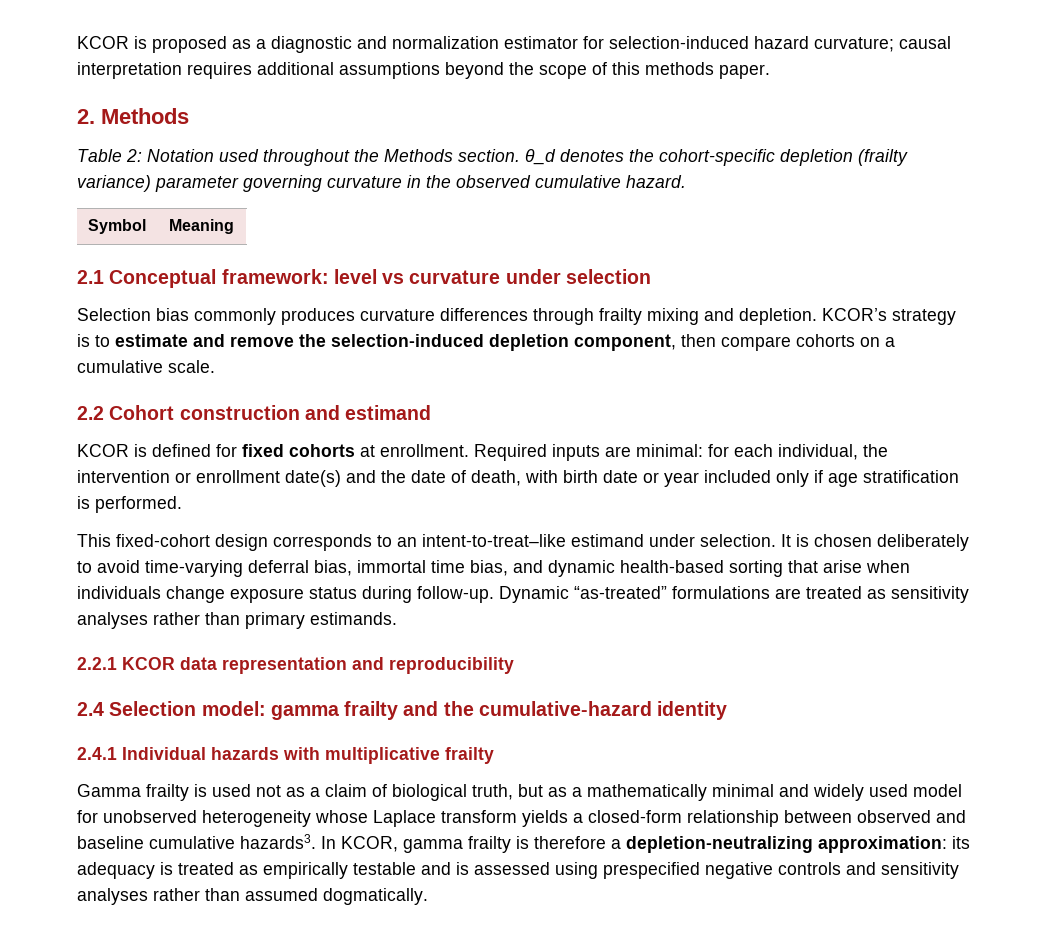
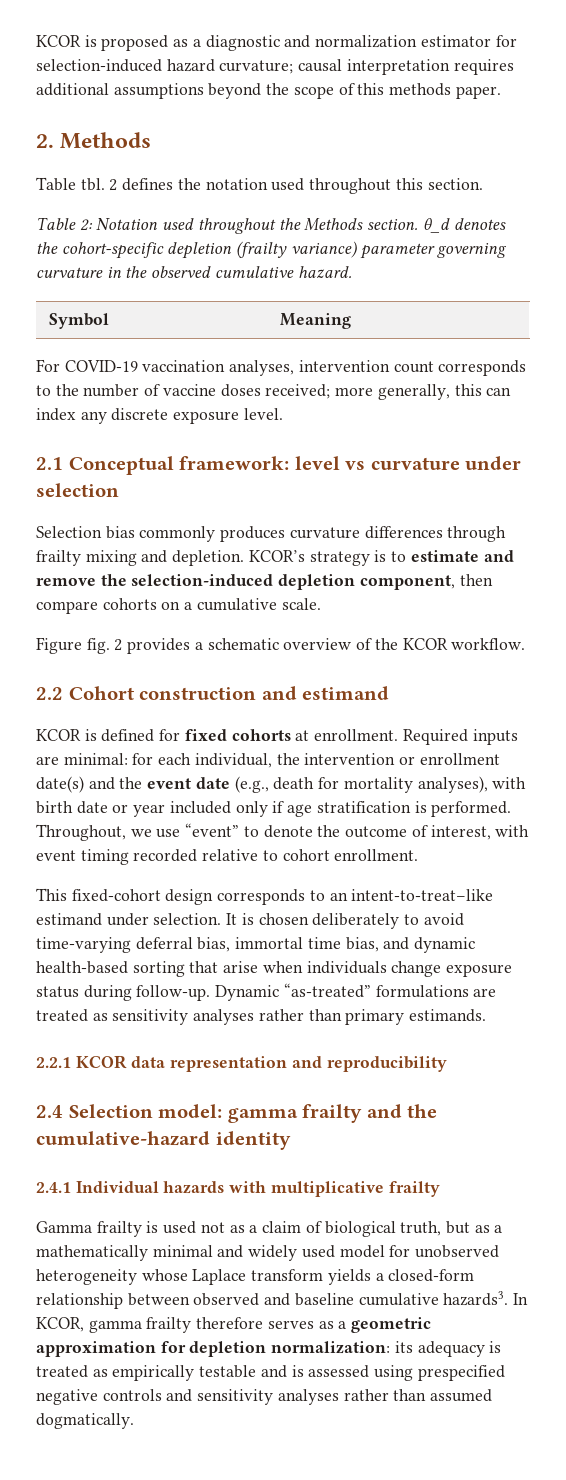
+ Table tbl. 2 defines the notation used throughout this section.
+ For COVID-19 vaccination analyses, intervention count corresponds to the number of vaccine doses received; more generally, this can index any discrete exposure level.
+ Figure fig. 2 provides a schematic overview of the KCOR workflow.
- Required inputs are minimal: for each individual, the intervention or enrollment date(s) and the date of death, with birth date or year included only if age stratification is performed.
+ Required inputs are minimal: for each individual, the intervention or enrollment date(s) and the event date (e.g., death for mortality analyses), with birth date or year included only if age stratification is performed. Throughout, we use “event” to denote the outcome of interest, with event timing recorded relative to cohort enrollment.
- In KCOR, gamma frailty is therefore a depletion-neutralizing approximation: its adequacy is treated as empirically testable and is assessed using prespecified negative controls and sensitivity analyses rather than assumed dogmatically.
+ In KCOR, gamma frailty therefore serves as a geometric approximation for depletion normalization: its adequacy is treated as empirically testable and is assessed using prespecified negative controls and sensitivity analyses rather than assumed dogmatically.

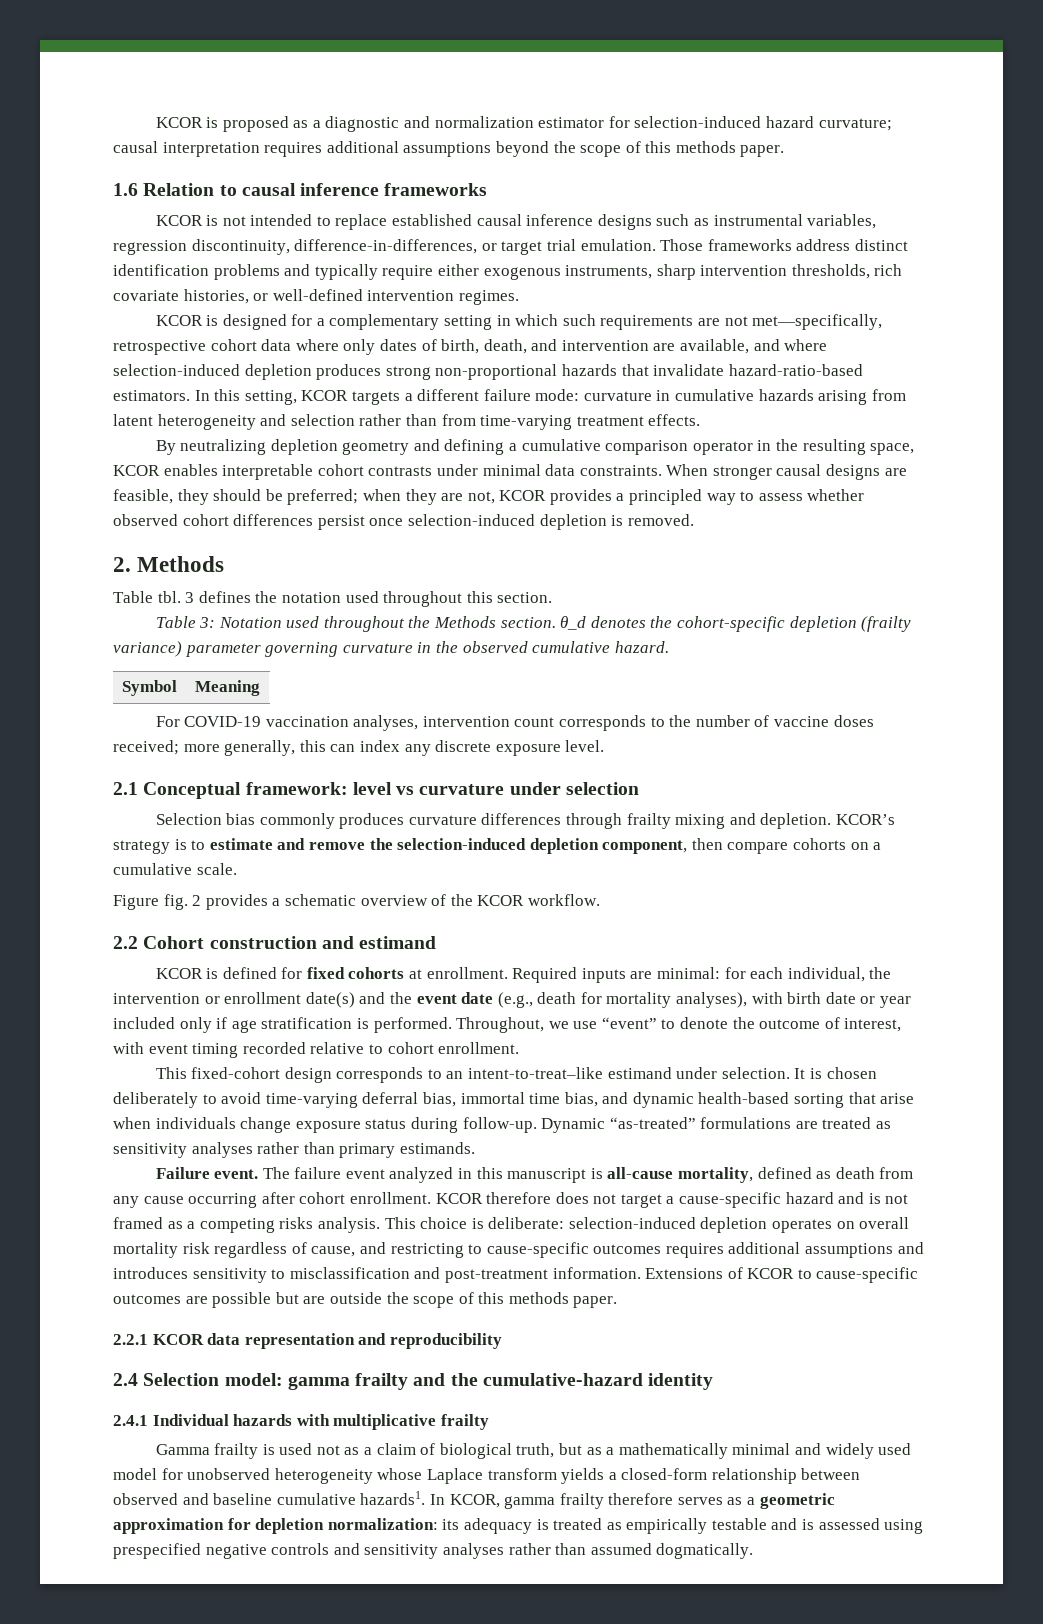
+ 1.6 Relation to causal inference frameworks
+ KCOR is not intended to replace established causal inference designs such as instrumental variables, regression discontinuity, difference-in-differences, or target trial emulation. Those frameworks address distinct identification problems and typically require either exogenous instruments, sharp intervention thresholds, rich covariate histories, or well-defined intervention regimes.
+ KCOR is designed for a complementary setting in which such requirements are not met—specifically, retrospective cohort data where only dates of birth, death, and intervention are available, and where selection-induced depletion produces strong non-proportional hazards that invalidate hazard-ratio-based estimators. In this setting, KCOR targets a different failure mode: curvature in cumulative hazards arising from latent heterogeneity and selection rather than from time-varying treatment effects.
+ By neutralizing depletion geometry and defining a cumulative comparison operator in the resulting space, KCOR enables interpretable cohort contrasts under minimal data constraints. When stronger causal designs are feasible, they should be preferred; when they are not, KCOR provides a principled way to assess whether observed cohort differences persist once selection-induced depletion is removed.
- 2 defines the notation used throughout this section.
+ 3 defines the notation used throughout this section.
- Table 2: Notation used throughout the Methods section. θ_d denotes the cohort-specific depletion (frailty variance) parameter governing curvature in the observed cumulative hazard.
+ Table 3: Notation used throughout the Methods section. θ_d denotes the cohort-specific depletion (frailty variance) parameter governing curvature in the observed cumulative hazard.
+ Failure event. The failure event analyzed in this manuscript is all-cause mortality, defined as death from any cause occurring after cohort enrollment. KCOR therefore does not target a cause-specific hazard and is not framed as a competing risks analysis. This choice is deliberate: selection-induced depletion operates on overall mortality risk regardless of cause, and restricting to cause-specific outcomes requires additional assumptions and introduces sensitivity to misclassification and post-treatment information. Extensions of KCOR to cause-specific outcomes are possible but are outside the scope of this methods paper.
- Gamma frailty is used not as a claim of biological truth, but as a mathematically minimal and widely used model for unobserved heterogeneity whose Laplace transform yields a closed-form relationship between observed and baseline cumulative hazards3.
+ Gamma frailty is used not as a claim of biological truth, but as a mathematically minimal and widely used model for unobserved heterogeneity whose Laplace transform yields a closed-form relationship between observed and baseline cumulative hazards1.

